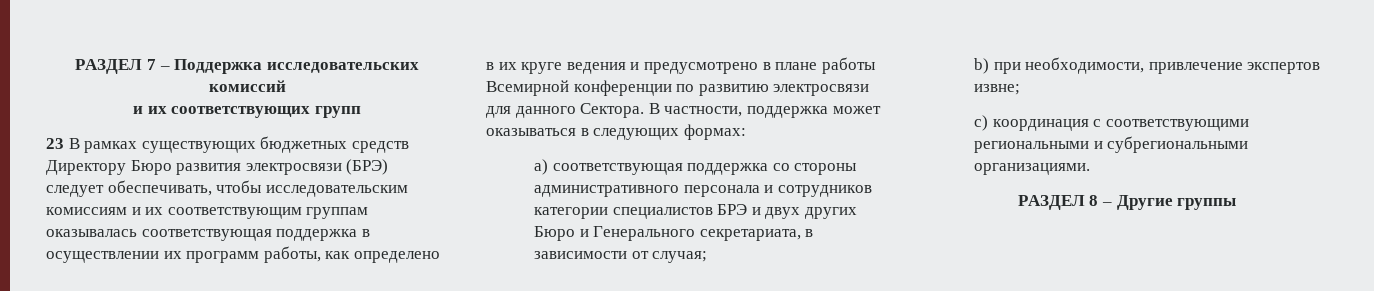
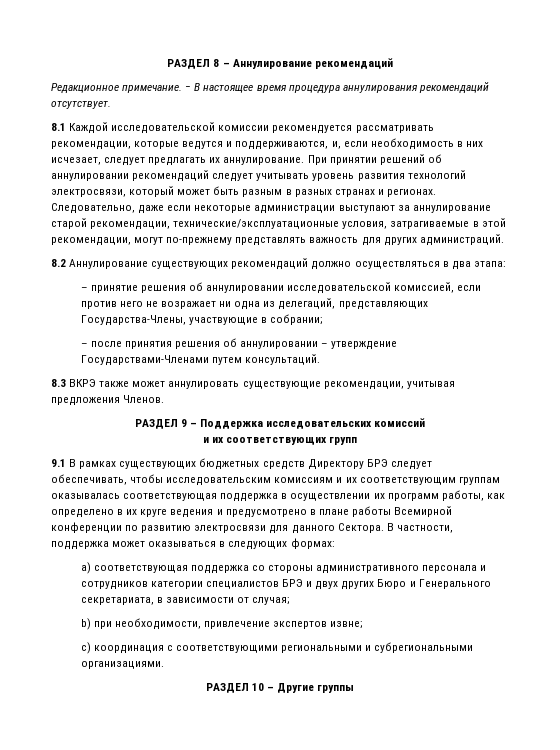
- РАЗДЕЛ 7 – Поддержка исследовательских комиссий
+ РАЗДЕЛ 8 – Аннулирование рекомендаций
+ Редакционное примечание. − В настоящее время процедура аннулирования рекомендаций отсутствует.
+ 8.1 Каждой исследовательской комиссии рекомендуется рассматривать рекомендации, которые ведутся и поддерживаются, и, если необходимость в них исчезает, следует предлагать их аннулирование. При принятии решений об аннулировании рекомендаций следует учитывать уровень развития технологий электросвязи, который может быть разным в разных странах и регионах. Следовательно, даже если некоторые администрации выступают за аннулирование старой рекомендации, технические/эксплуатационные условия, затрагиваемые в этой рекомендации, могут по-прежнему представлять важность для других администраций.
+ 8.2 Аннулирование существующих рекомендаций должно осуществляться в два этапа:
+ – принятие решения об аннулировании исследовательской комиссией, если против него не возражает ни одна из делегаций, представляющих Государства-Члены, участвующие в собрании;
+ – после принятия решения об аннулировании – утверждение Государствами-Членами путем консультаций.
+ 8.3 ВКРЭ также может аннулировать существующие рекомендации, учитывая предложения Членов.
+ РАЗДЕЛ 9 – Поддержка исследовательских комиссий
- 23 В рамках существующих бюджетных средств Директору Бюро развития электросвязи (БРЭ) следует обеспечивать, чтобы исследовательским комиссиям и их соответствующим группам оказывалась соответствующая поддержка в осуществлении их программ работы, как определено в их круге ведения и предусмотрено в плане работы Всемирной конференции по развитию электросвязи для данного Сектора.
+ 9.1 В рамках существующих бюджетных средств Директору БРЭ следует обеспечивать, чтобы исследовательским комиссиям и их соответствующим группам оказывалась соответствующая поддержка в осуществлении их программ работы, как определено в их круге ведения и предусмотрено в плане работы Всемирной конференции по развитию электросвязи для данного Сектора.
- РАЗДЕЛ 8 – Другие группы
+ РАЗДЕЛ 10 – Другие группы

